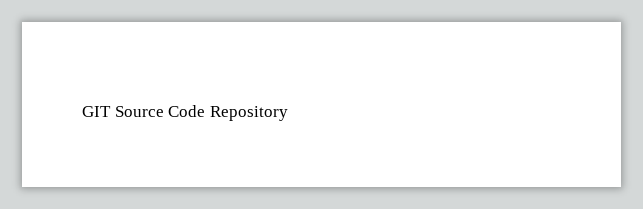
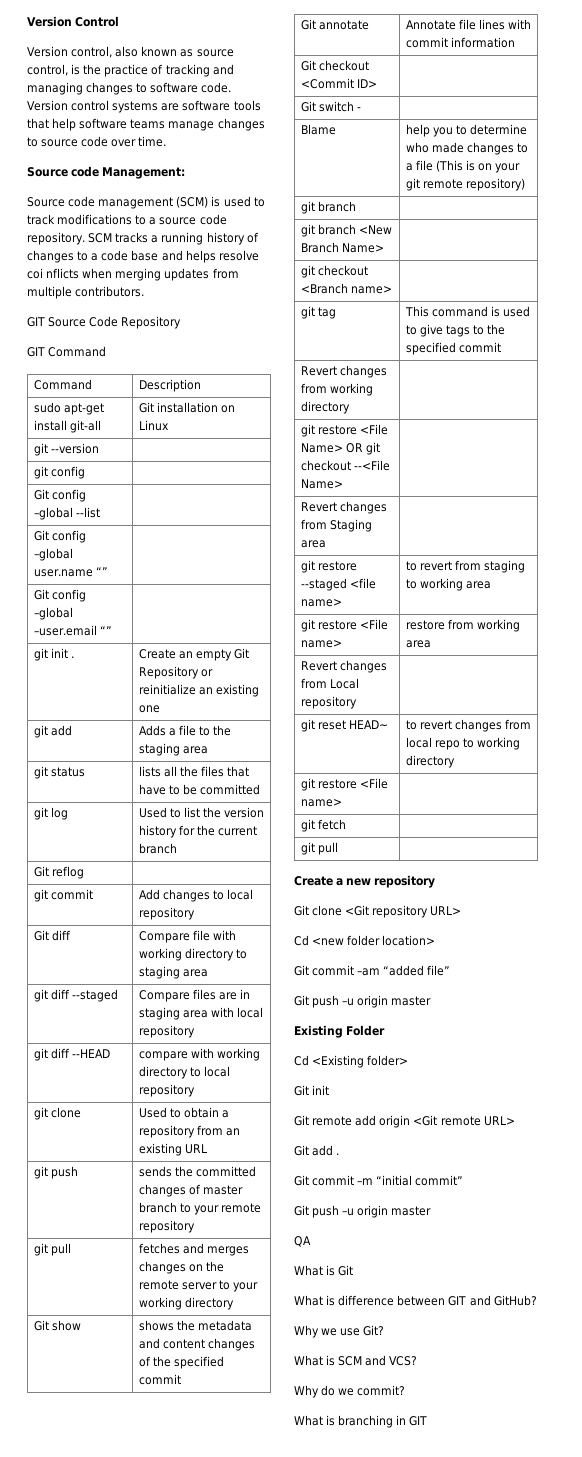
+ Version Control
+ Version control, also known as source control, is the practice of tracking and managing changes to software code. Version control systems are software tools that help software teams manage changes to source code over time.
+ Source code Management:
+ Source code management (SCM) is used to track modifications to a source code repository. SCM tracks a running history of changes to a code base and helps resolve coi nflicts when merging updates from multiple contributors.
  GIT Source Code Repository
+ GIT Command
+ Command | Description
+ sudo apt-get install git-all | Git installation on Linux
+ git --version |
+ git config |
+ Git config –global --list |
+ Git config –global user.name “” |
+ Git config –global –user.email “” |
+ git init . | Create an empty Git Repository or reinitialize an existing one
+ git add | Adds a file to the staging area
+ git status | lists all the files that have to be committed
+ git log | Used to list the version history for the current branch
+ Git reflog |
+ git commit | Add changes to local repository
+ Git diff | Compare file with working directory to staging area
+ git diff --staged | Compare files are in staging area with local repository
+ git diff --HEAD | compare with working directory to local repository
+ git clone | Used to obtain a repository from an existing URL
+ git push | sends the committed changes of master branch to your remote repository
+ git pull | fetches and merges changes on the remote server to your working directory
+ Git show | shows the metadata and content changes of the specified commit
+ Git annotate | Annotate file lines with commit information
+ Git checkout <Commit ID> |
+ Git switch - |
+ Blame | help you to determine who made changes to a file (This is on your git remote repository)
+ git branch |
+ git branch <New Branch Name> |
+ git checkout <Branch name> |
+ git tag | This command is used to give tags to the specified commit
+ Revert changes from working directory |
+ git restore <File Name> OR git checkout --<File Name> |
+ Revert changes from Staging area |
+ git restore --staged <file name> | to revert from staging to working area
+ git restore <File name> | restore from working area
+ Revert changes from Local repository |
+ git reset HEAD~ | to revert changes from local repo to working directory
+ git restore <File name> |
+ git fetch |
+ git pull |
+ Create a new repository
+ Git clone <Git repository URL>
+ Cd <new folder location>
+ Git commit –am “added file”
+ Git push –u origin master
+ Existing Folder
+ Cd <Existing folder>
+ Git init
+ Git remote add origin <Git remote URL>
+ Git add .
+ Git commit –m “initial commit”
+ Git push –u origin master
+ QA
+ What is Git
+ What is difference between GIT and GitHub?
+ Why we use Git?
+ What is SCM and VCS?
+ Why do we commit?
+ What is branching in GIT

